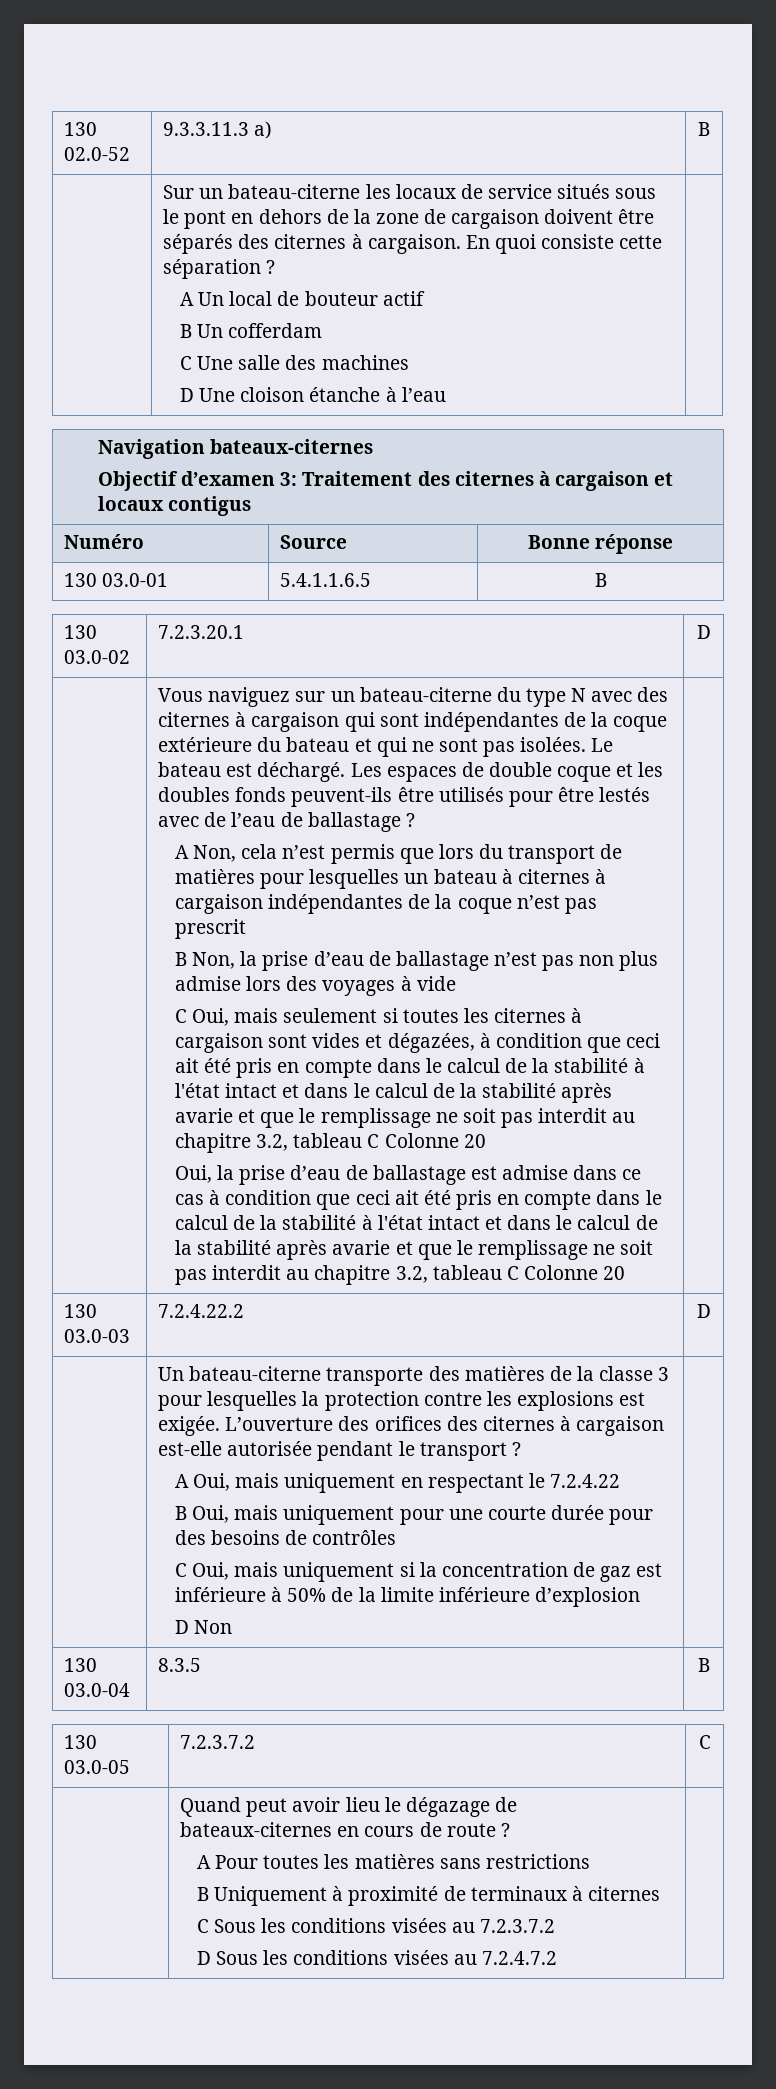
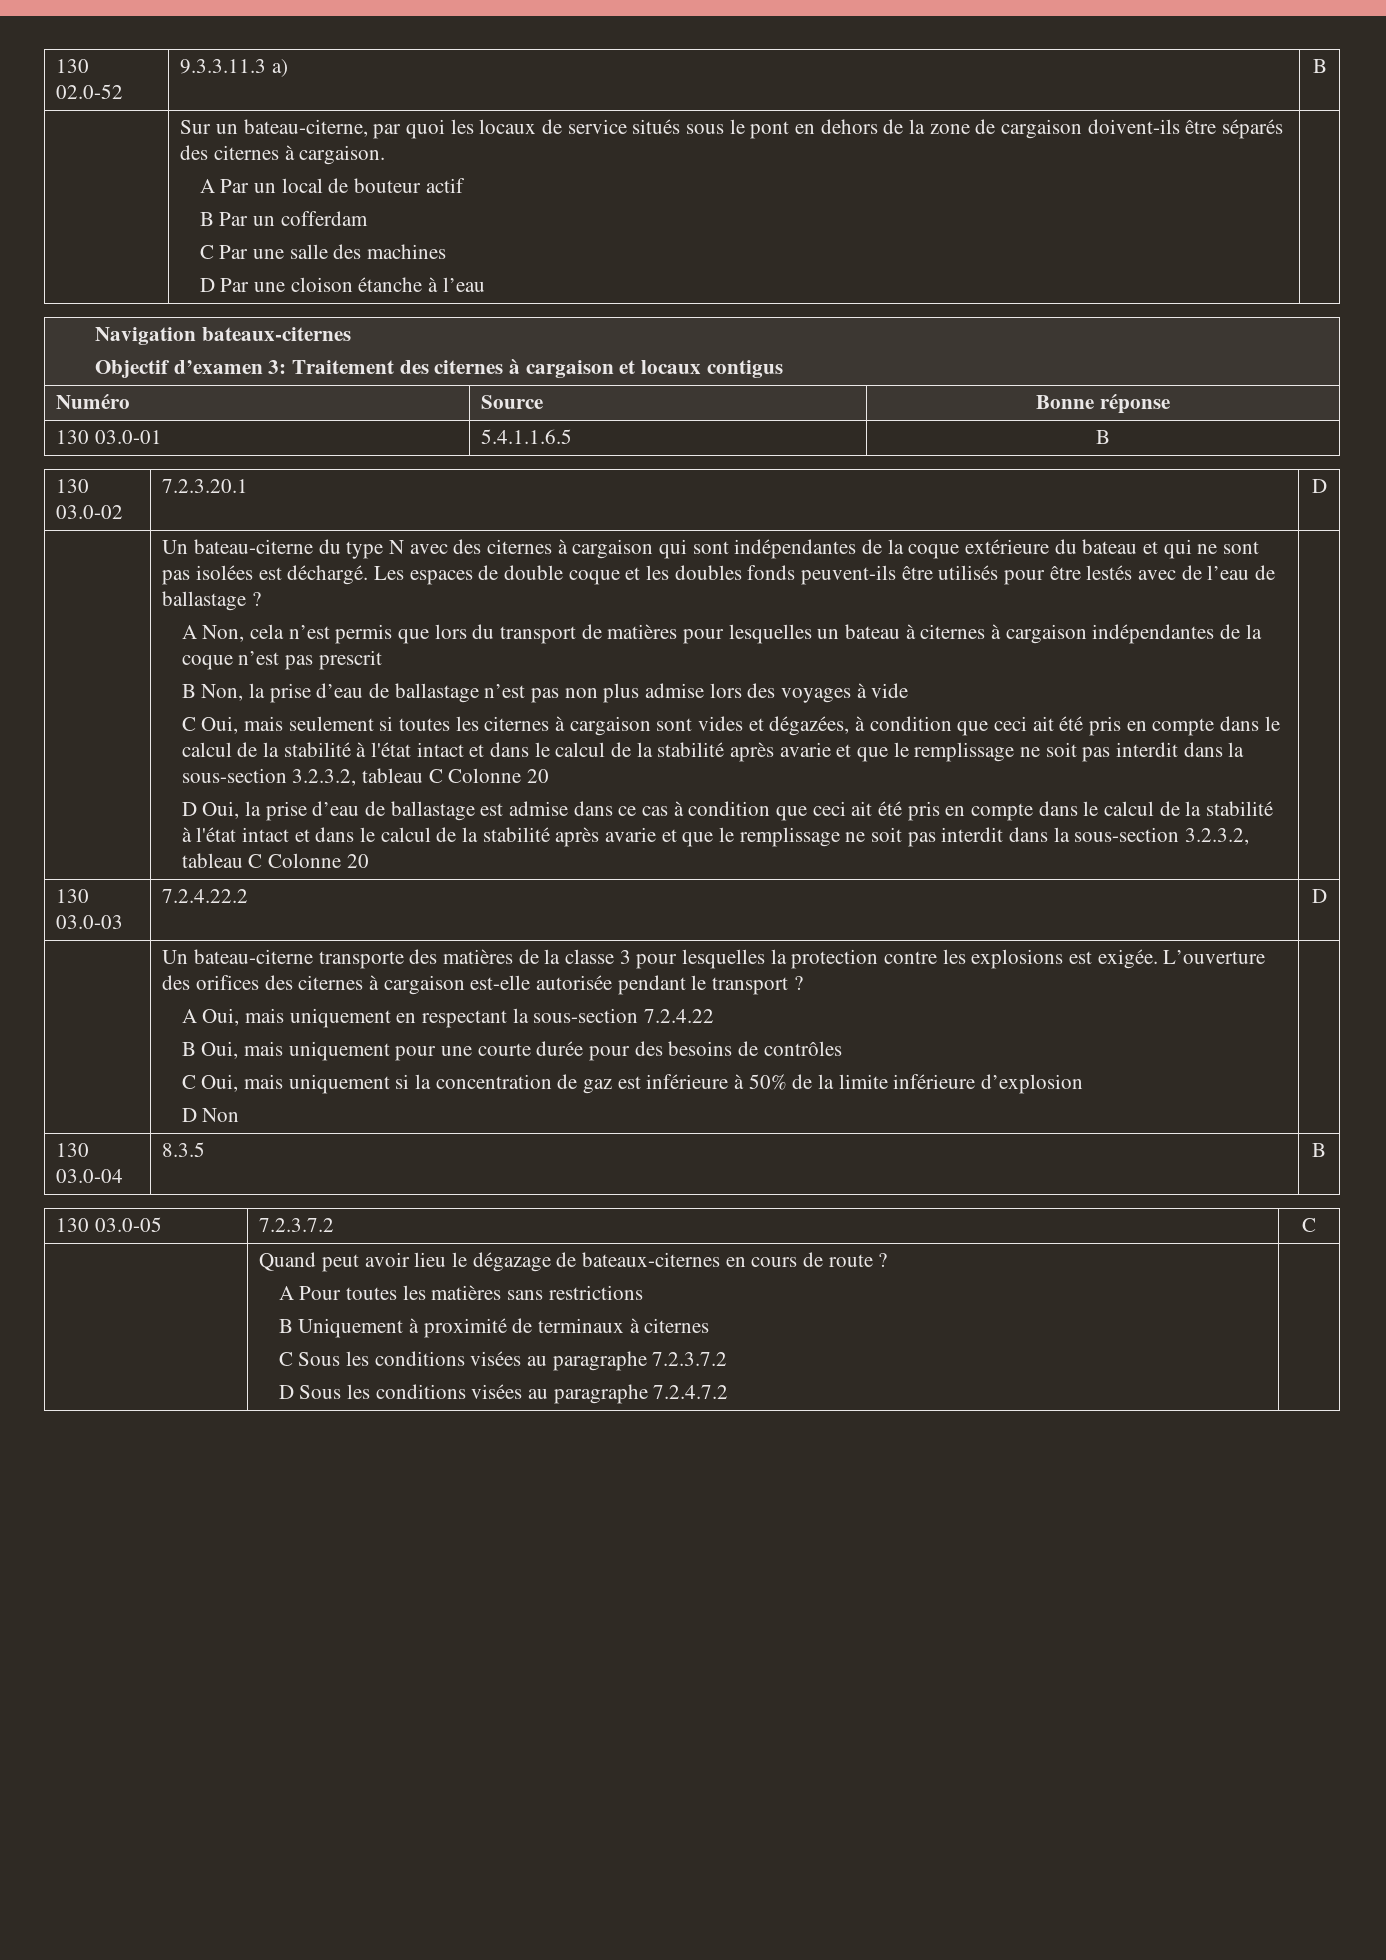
- Sur un bateau-citerne les locaux de service situés sous le pont en dehors de la zone de cargaison doivent être séparés des citernes à cargaison. En quoi consiste cette séparation ?
- A Un local de bouteur actif
+ Sur un bateau-citerne, par quoi les locaux de service situés sous le pont en dehors de la zone de cargaison doivent-ils être séparés des citernes à cargaison.
+ A Par un local de bouteur actif
- B Un cofferdam
+ B Par un cofferdam
- C Une salle des machines
+ C Par une salle des machines
- D Une cloison étanche à l’eau
+ D Par une cloison étanche à l’eau
- Vous naviguez sur un bateau-citerne du type N avec des citernes à cargaison qui sont indépendantes de la coque extérieure du bateau et qui ne sont pas isolées. Le bateau est déchargé.
+ Un bateau-citerne du type N avec des citernes à cargaison qui sont indépendantes de la coque extérieure du bateau et qui ne sont pas isolées est déchargé.
- C Oui, mais seulement si toutes les citernes à cargaison sont vides et dégazées, à condition que ceci ait été pris en compte dans le calcul de la stabilité à l'état intact et dans le calcul de la stabilité après avarie et que le remplissage ne soit pas interdit au chapitre 3.2, tableau C Colonne 20
+ C Oui, mais seulement si toutes les citernes à cargaison sont vides et dégazées, à condition que ceci ait été pris en compte dans le calcul de la stabilité à l'état intact et dans le calcul de la stabilité après avarie et que le remplissage ne soit pas interdit dans la sous-section 3.2.3.2, tableau C Colonne 20
- Oui, la prise d’eau de ballastage est admise dans ce cas à condition que ceci ait été pris en compte dans le calcul de la stabilité à l'état intact et dans le calcul de la stabilité après avarie et que le remplissage ne soit pas interdit au chapitre 3.2, tableau C Colonne 20
+ D Oui, la prise d’eau de ballastage est admise dans ce cas à condition que ceci ait été pris en compte dans le calcul de la stabilité à l'état intact et dans le calcul de la stabilité après avarie et que le remplissage ne soit pas interdit dans la sous-section 3.2.3.2, tableau C Colonne 20
- A Oui, mais uniquement en respectant le 7.2.4.22
+ A Oui, mais uniquement en respectant la sous-section 7.2.4.22
- C Sous les conditions visées au 7.2.3.7.2
+ C Sous les conditions visées au paragraphe 7.2.3.7.2
- D Sous les conditions visées au 7.2.4.7.2
+ D Sous les conditions visées au paragraphe 7.2.4.7.2

